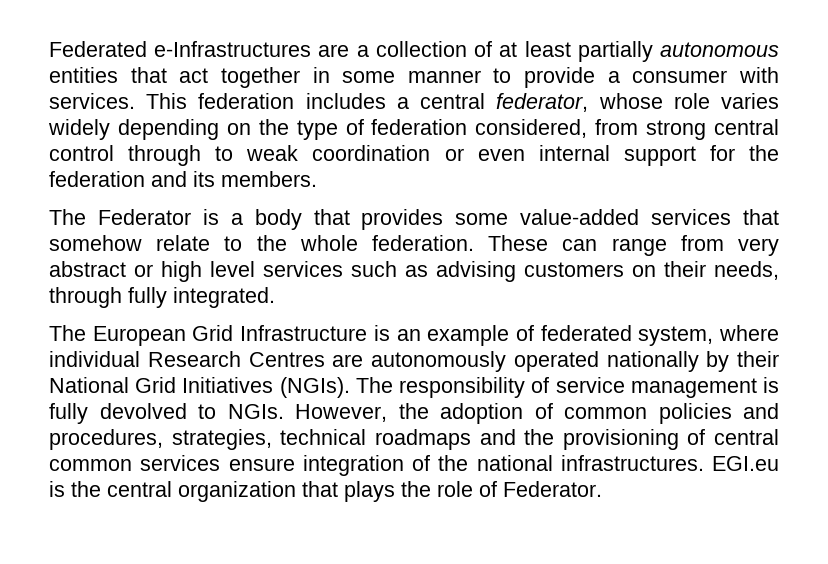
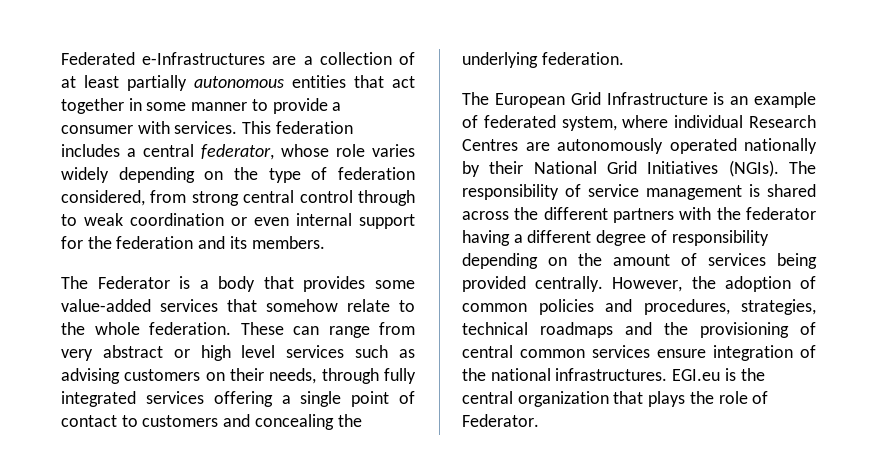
- These can range from very abstract or high level services such as advising customers on their needs, through fully integrated.
+ These can range from very abstract or high level services such as advising customers on their needs, through fully integrated services offering a single point of contact to customers and concealing the underlying federation.
- The responsibility of service management is fully devolved to NGIs.
+ The responsibility of service management is shared across the different partners with the federator having a different degree of responsibility depending on the amount of services being provided centrally.

